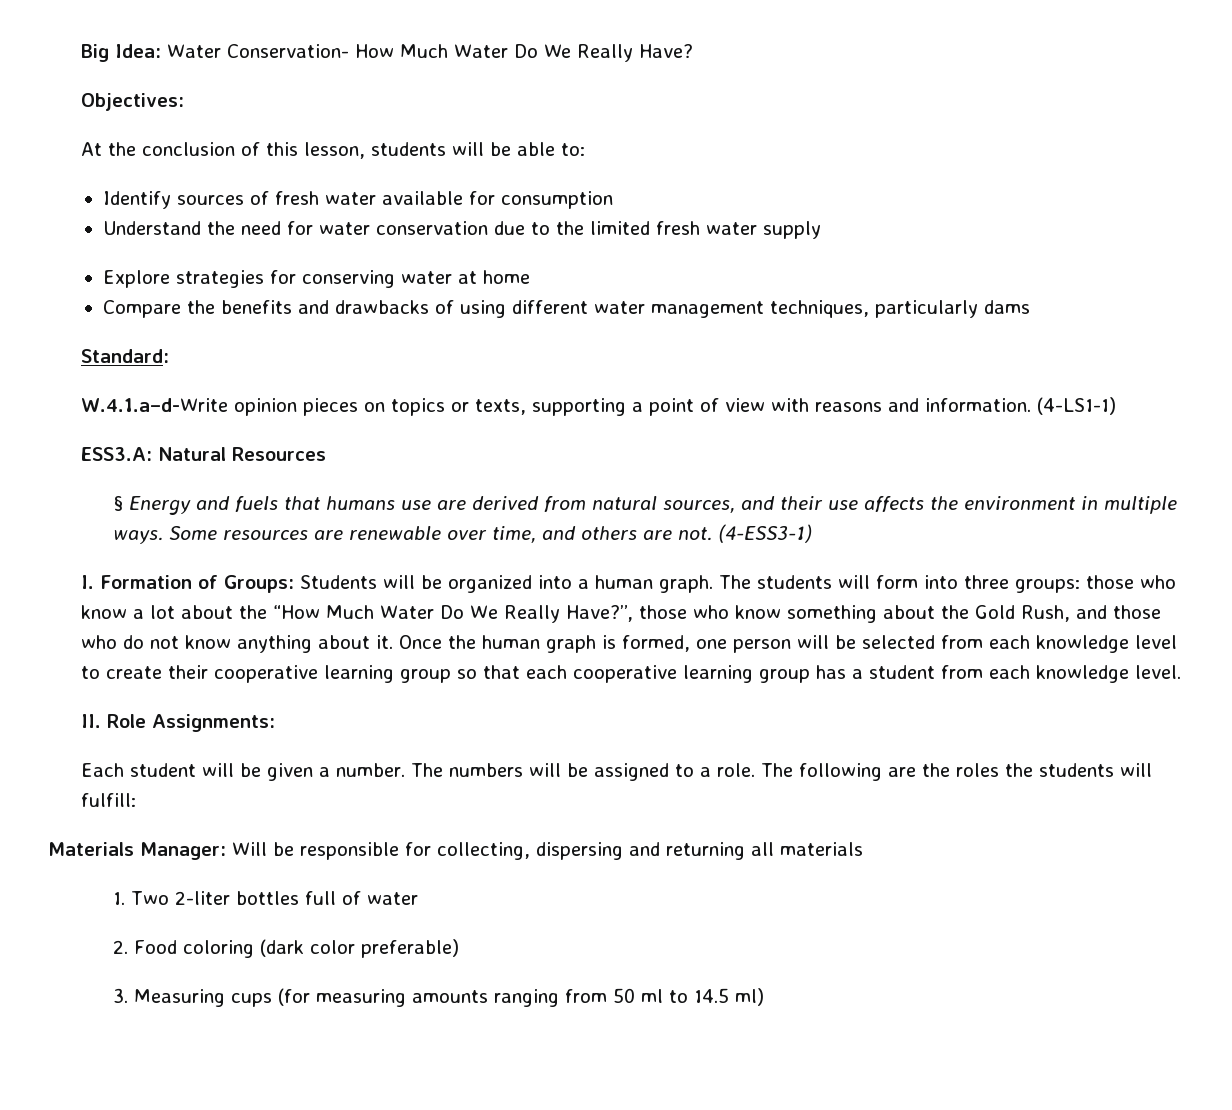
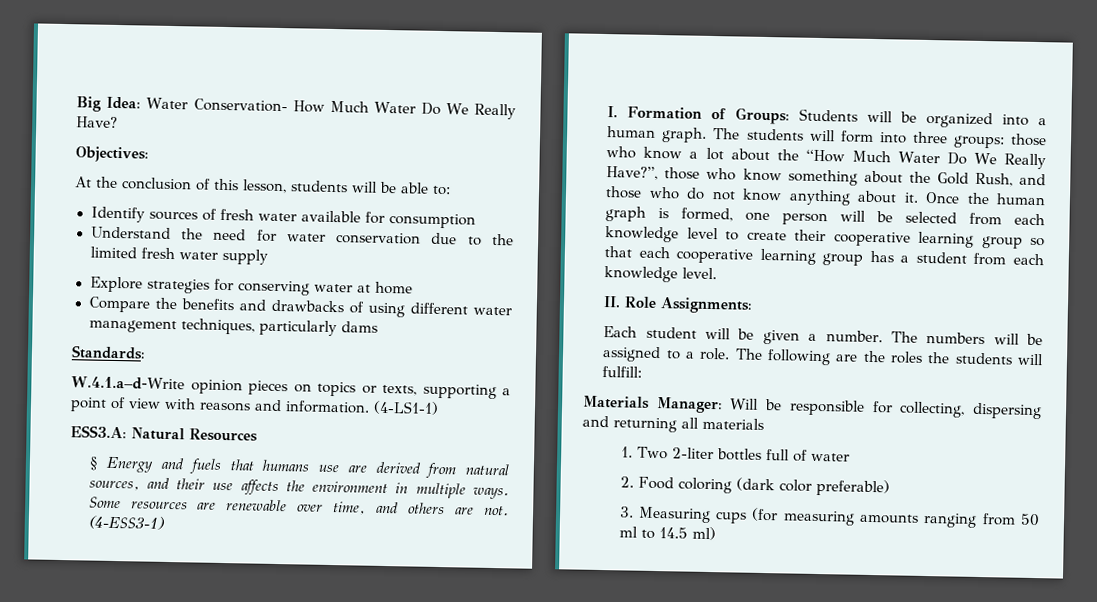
- Standard:
+ Standards:

